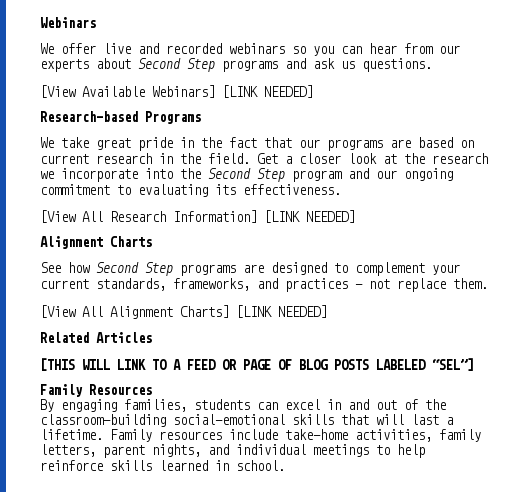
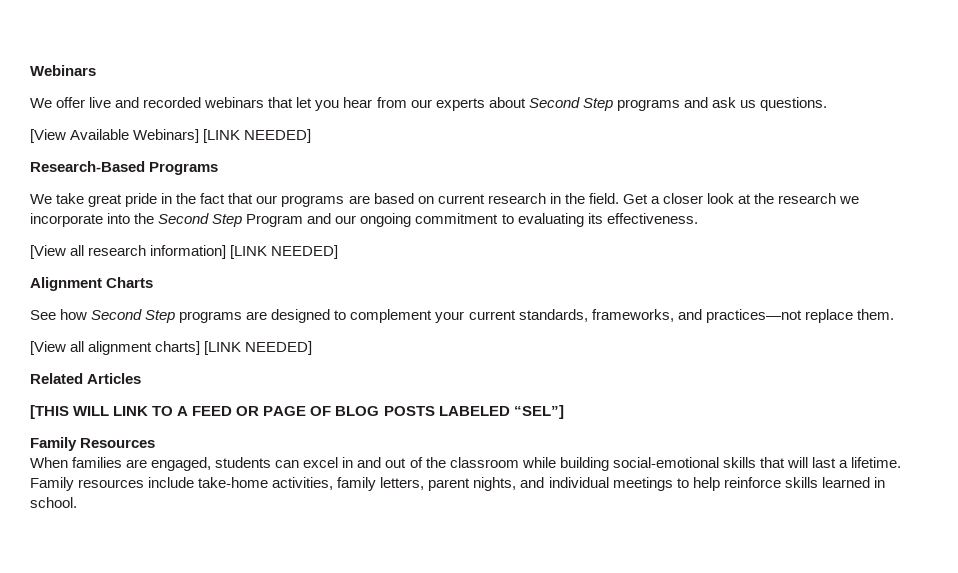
- We offer live and recorded webinars so you can hear from our experts about Second Step programs and ask us questions.
+ We offer live and recorded webinars that let you hear from our experts about Second Step programs and ask us questions.
- Research-based Programs
+ Research-Based Programs
- Get a closer look at the research we incorporate into the Second Step program and our ongoing commitment to evaluating its effectiveness.
+ Get a closer look at the research we incorporate into the Second Step Program and our ongoing commitment to evaluating its effectiveness.
- [View All Research Information] [LINK NEEDED]
+ [View all research information] [LINK NEEDED]
- See how Second Step programs are designed to complement your current standards, frameworks, and practices — not replace them.
+ See how Second Step programs are designed to complement your current standards, frameworks, and practices—not replace them.
- [View All Alignment Charts] [LINK NEEDED]
+ [View all alignment charts] [LINK NEEDED]
- By engaging families, students can excel in and out of the classroom—building social-emotional skills that will last a lifetime.
+ When families are engaged, students can excel in and out of the classroom while building social-emotional skills that will last a lifetime.

